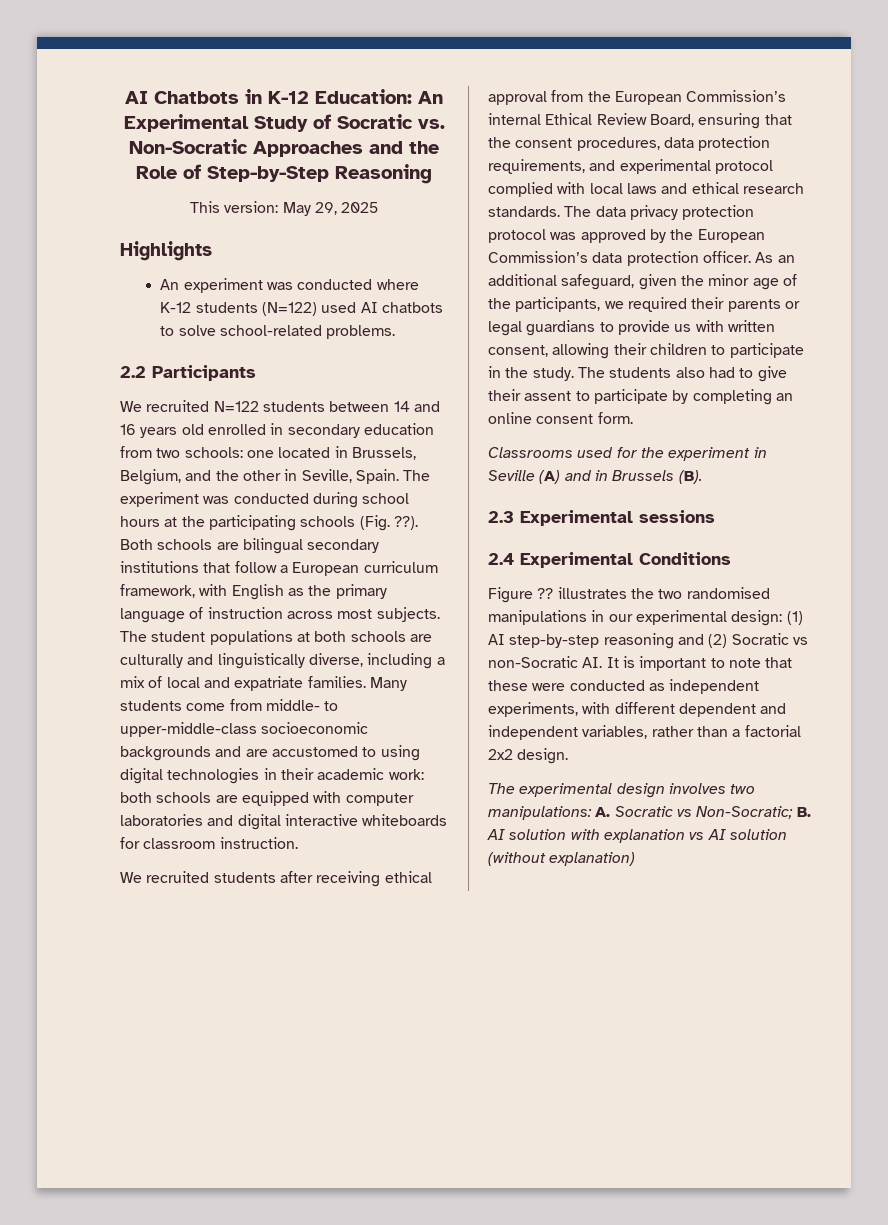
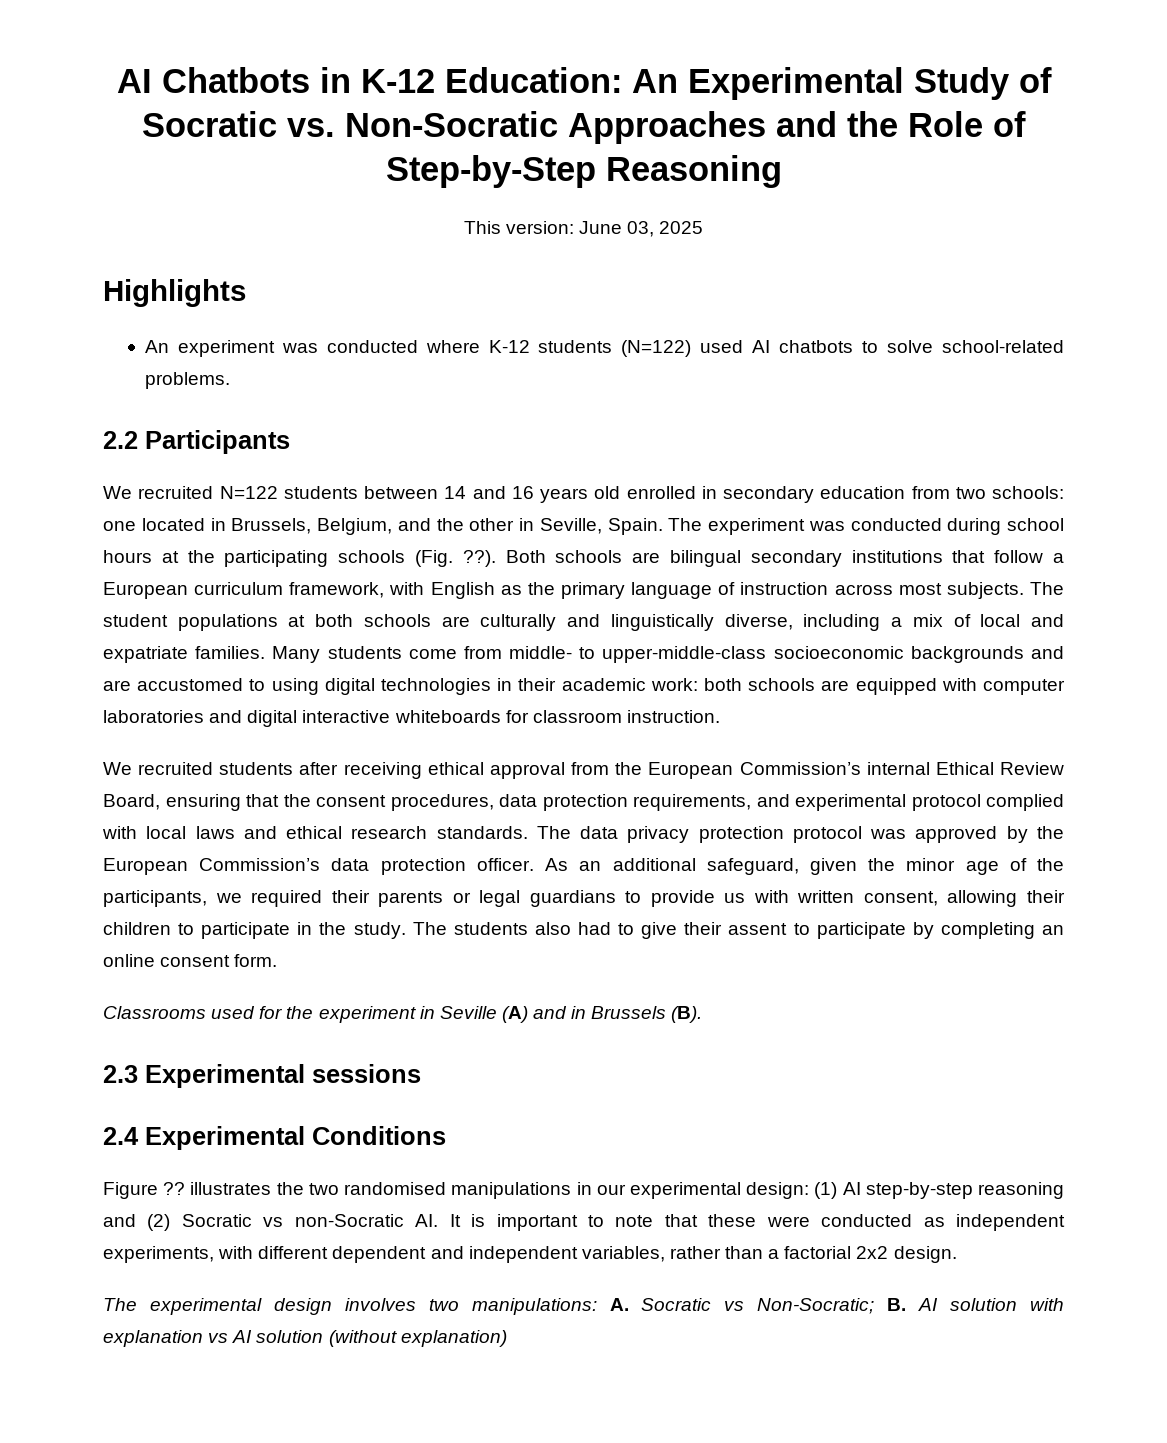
- This version: May 29, 2025
+ This version: June 03, 2025

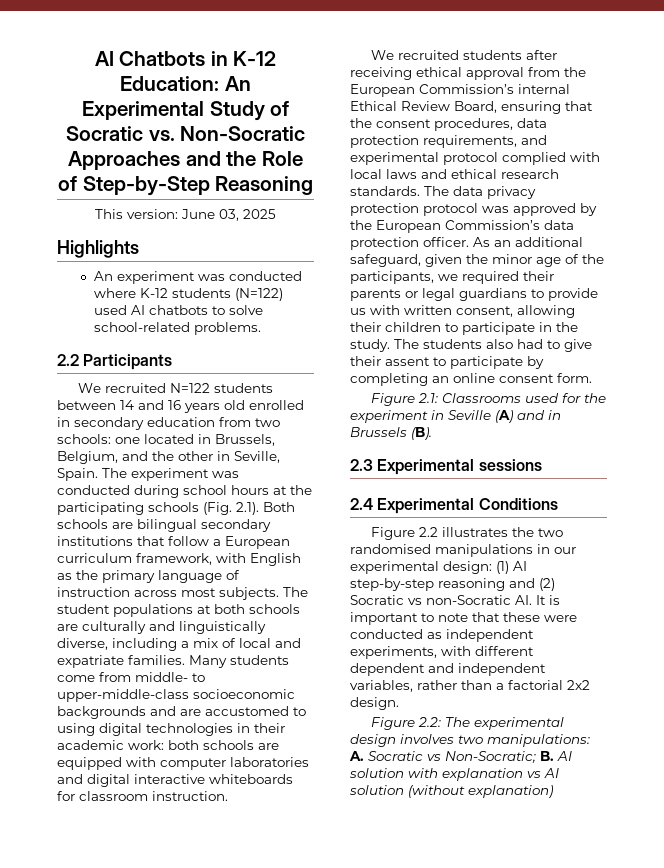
- The experiment was conducted during school hours at the participating schools (Fig. ??). Both schools are bilingual secondary institutions that follow a European curriculum framework, with English as the primary language of instruction across most subjects.
+ The experiment was conducted during school hours at the participating schools (Fig. 2.1). Both schools are bilingual secondary institutions that follow a European curriculum framework, with English as the primary language of instruction across most subjects.
- Classrooms used for the experiment in Seville (A) and in Brussels (B).
+ Figure 2.1: Classrooms used for the experiment in Seville (A) and in Brussels (B).
- Figure ?? illustrates the two randomised manipulations in our experimental design: (1) AI step-by-step reasoning and (2) Socratic vs non-Socratic AI. It is important to note that these were conducted as independent experiments, with different dependent and independent variables, rather than a factorial 2x2 design.
+ Figure 2.2 illustrates the two randomised manipulations in our experimental design: (1) AI step-by-step reasoning and (2) Socratic vs non-Socratic AI. It is important to note that these were conducted as independent experiments, with different dependent and independent variables, rather than a factorial 2x2 design.
- The experimental design involves two manipulations: A. Socratic vs Non-Socratic; B. AI solution with explanation vs AI solution (without explanation)
+ Figure 2.2: The experimental design involves two manipulations: A. Socratic vs Non-Socratic; B. AI solution with explanation vs AI solution (without explanation)

